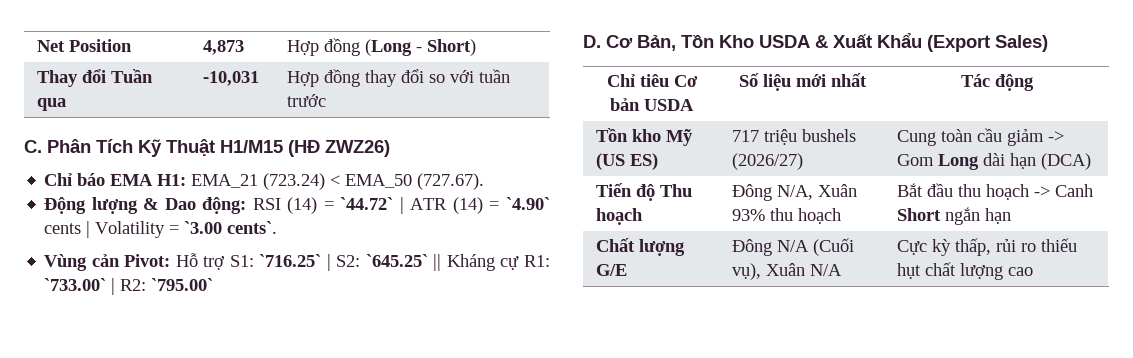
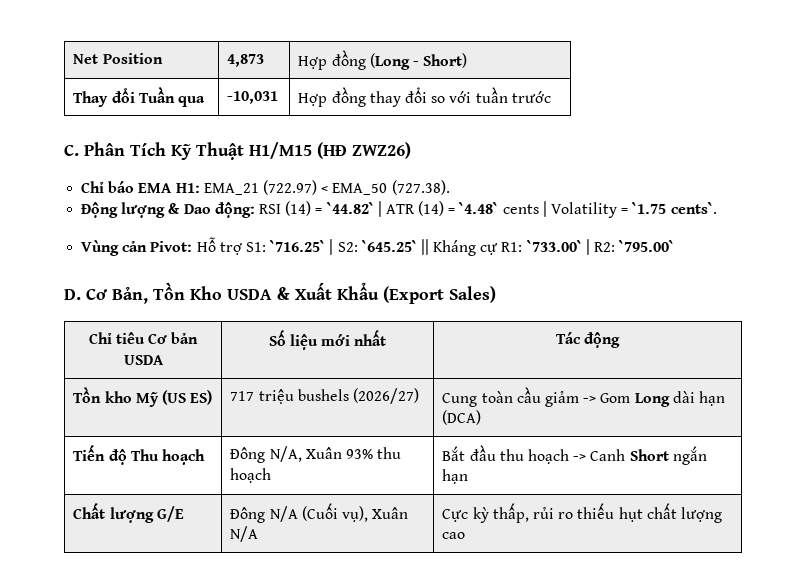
- Chỉ báo EMA H1: EMA_21 (723.24) < EMA_50 (727.67).
+ Chỉ báo EMA H1: EMA_21 (722.97) < EMA_50 (727.38).
- Động lượng & Dao động: RSI (14) = `44.72` | ATR (14) = `4.90` cents | Volatility = `3.00 cents`.
+ Động lượng & Dao động: RSI (14) = `44.82` | ATR (14) = `4.48` cents | Volatility = `1.75 cents`.

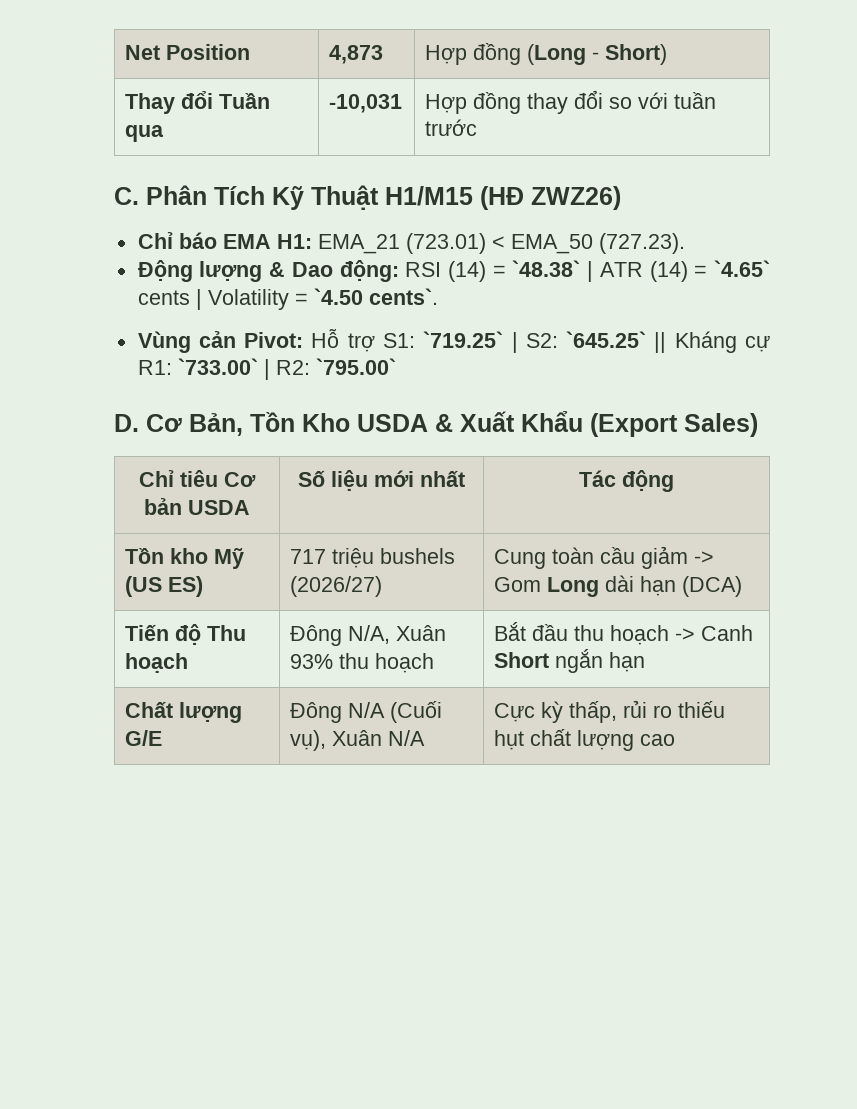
- Chỉ báo EMA H1: EMA_21 (722.97) < EMA_50 (727.38).
+ Chỉ báo EMA H1: EMA_21 (723.01) < EMA_50 (727.23).
- Động lượng & Dao động: RSI (14) = `44.82` | ATR (14) = `4.48` cents | Volatility = `1.75 cents`.
+ Động lượng & Dao động: RSI (14) = `48.38` | ATR (14) = `4.65` cents | Volatility = `4.50 cents`.
- Vùng cản Pivot: Hỗ trợ S1: `716.25` | S2: `645.25` || Kháng cự R1: `733.00` | R2: `795.00`
+ Vùng cản Pivot: Hỗ trợ S1: `719.25` | S2: `645.25` || Kháng cự R1: `733.00` | R2: `795.00`

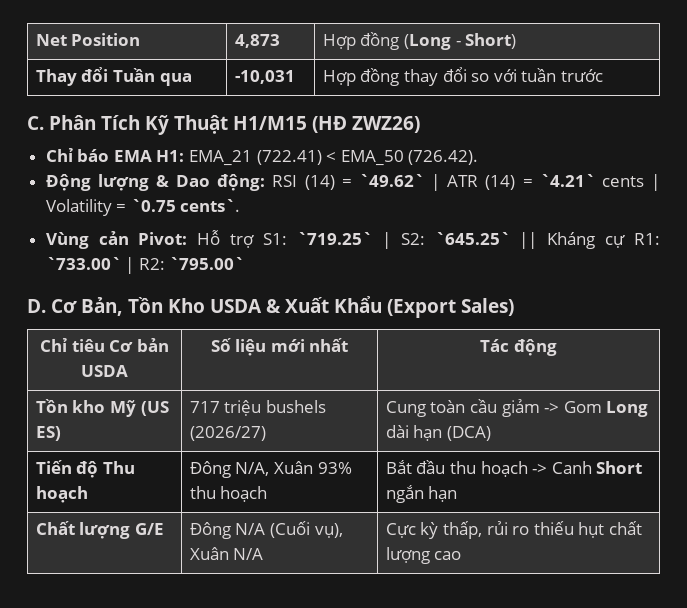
- Chỉ báo EMA H1: EMA_21 (723.01) < EMA_50 (727.23).
+ Chỉ báo EMA H1: EMA_21 (722.41) < EMA_50 (726.42).
- Động lượng & Dao động: RSI (14) = `48.38` | ATR (14) = `4.65` cents | Volatility = `4.50 cents`.
+ Động lượng & Dao động: RSI (14) = `49.62` | ATR (14) = `4.21` cents | Volatility = `0.75 cents`.

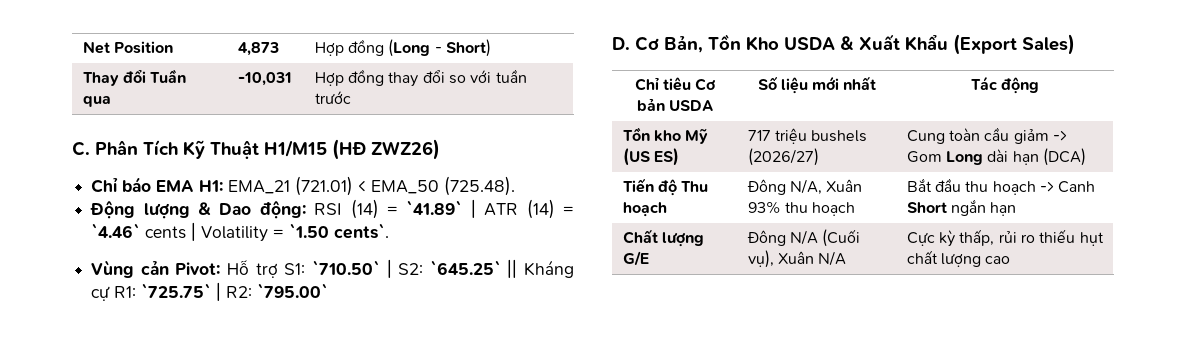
- Chỉ báo EMA H1: EMA_21 (722.41) < EMA_50 (726.42).
+ Chỉ báo EMA H1: EMA_21 (721.01) < EMA_50 (725.48).
- Động lượng & Dao động: RSI (14) = `49.62` | ATR (14) = `4.21` cents | Volatility = `0.75 cents`.
+ Động lượng & Dao động: RSI (14) = `41.89` | ATR (14) = `4.46` cents | Volatility = `1.50 cents`.
- Vùng cản Pivot: Hỗ trợ S1: `719.25` | S2: `645.25` || Kháng cự R1: `733.00` | R2: `795.00`
+ Vùng cản Pivot: Hỗ trợ S1: `710.50` | S2: `645.25` || Kháng cự R1: `725.75` | R2: `795.00`

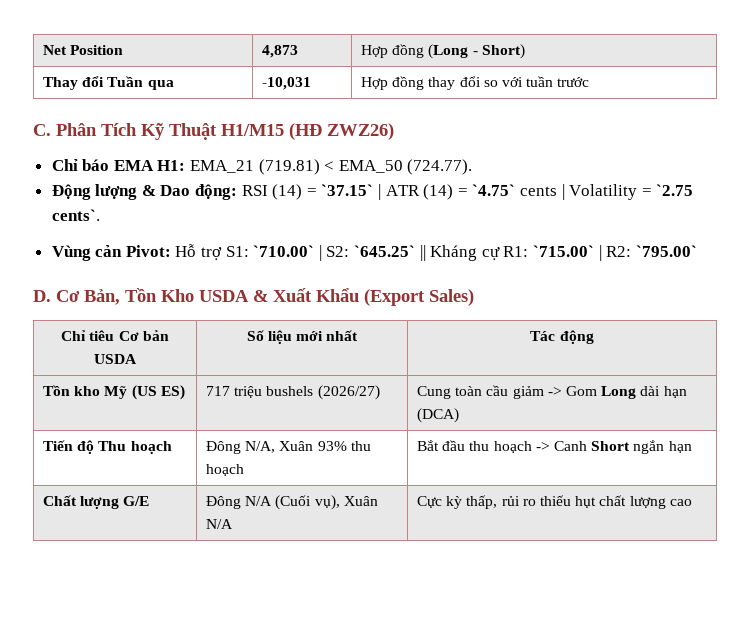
- Chỉ báo EMA H1: EMA_21 (721.01) < EMA_50 (725.48).
+ Chỉ báo EMA H1: EMA_21 (719.81) < EMA_50 (724.77).
- Động lượng & Dao động: RSI (14) = `41.89` | ATR (14) = `4.46` cents | Volatility = `1.50 cents`.
+ Động lượng & Dao động: RSI (14) = `37.15` | ATR (14) = `4.75` cents | Volatility = `2.75 cents`.
- Vùng cản Pivot: Hỗ trợ S1: `710.50` | S2: `645.25` || Kháng cự R1: `725.75` | R2: `795.00`
+ Vùng cản Pivot: Hỗ trợ S1: `710.00` | S2: `645.25` || Kháng cự R1: `715.00` | R2: `795.00`

